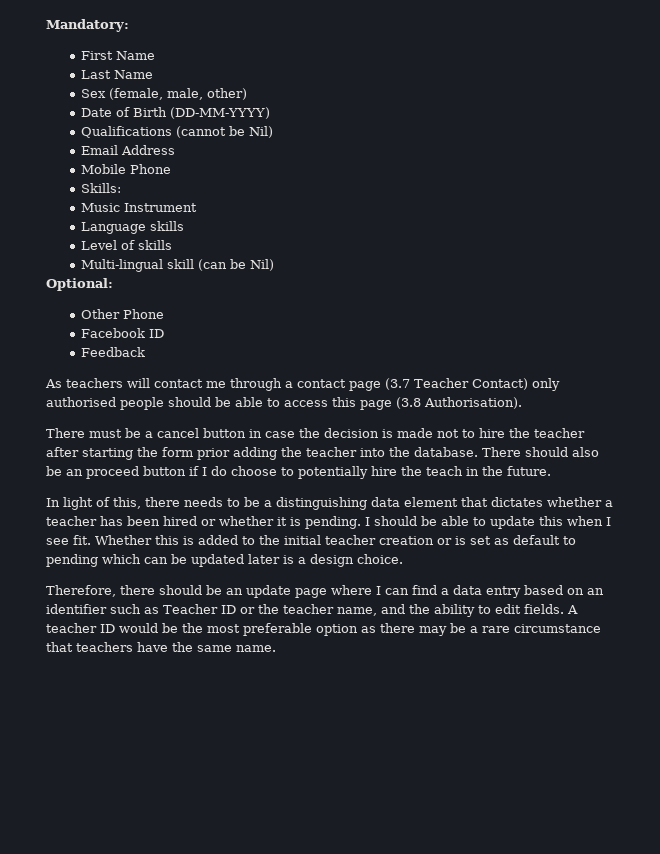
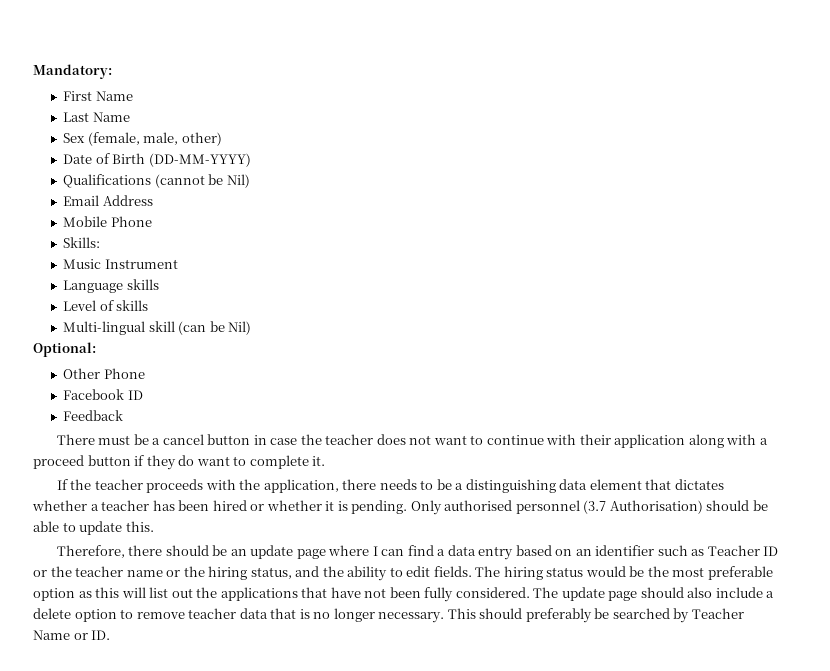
- As teachers will contact me through a contact page (3.7 Teacher Contact) only authorised people should be able to access this page (3.8 Authorisation).
- There must be a cancel button in case the decision is made not to hire the teacher after starting the form prior adding the teacher into the database. There should also be an proceed button if I do choose to potentially hire the teach in the future.
- In light of this, there needs to be a distinguishing data element that dictates whether a teacher has been hired or whether it is pending.
+ There must be a cancel button in case the teacher does not want to continue with their application along with a proceed button if they do want to complete it.
+ If the teacher proceeds with the application, there needs to be a distinguishing data element that dictates whether a teacher has been hired or whether it is pending.
- I should be able to update this when I see fit. Whether this is added to the initial teacher creation or is set as default to pending which can be updated later is a design choice.
+ Only authorised personnel (3.7 Authorisation) should be able to update this.
- Therefore, there should be an update page where I can find a data entry based on an identifier such as Teacher ID or the teacher name, and the ability to edit fields.
+ Therefore, there should be an update page where I can find a data entry based on an identifier such as Teacher ID or the teacher name or the hiring status, and the ability to edit fields.
- A teacher ID would be the most preferable option as there may be a rare circumstance that teachers have the same name.
+ The hiring status would be the most preferable option as this will list out the applications that have not been fully considered. The update page should also include a delete option to remove teacher data that is no longer necessary. This should preferably be searched by Teacher Name or ID.

